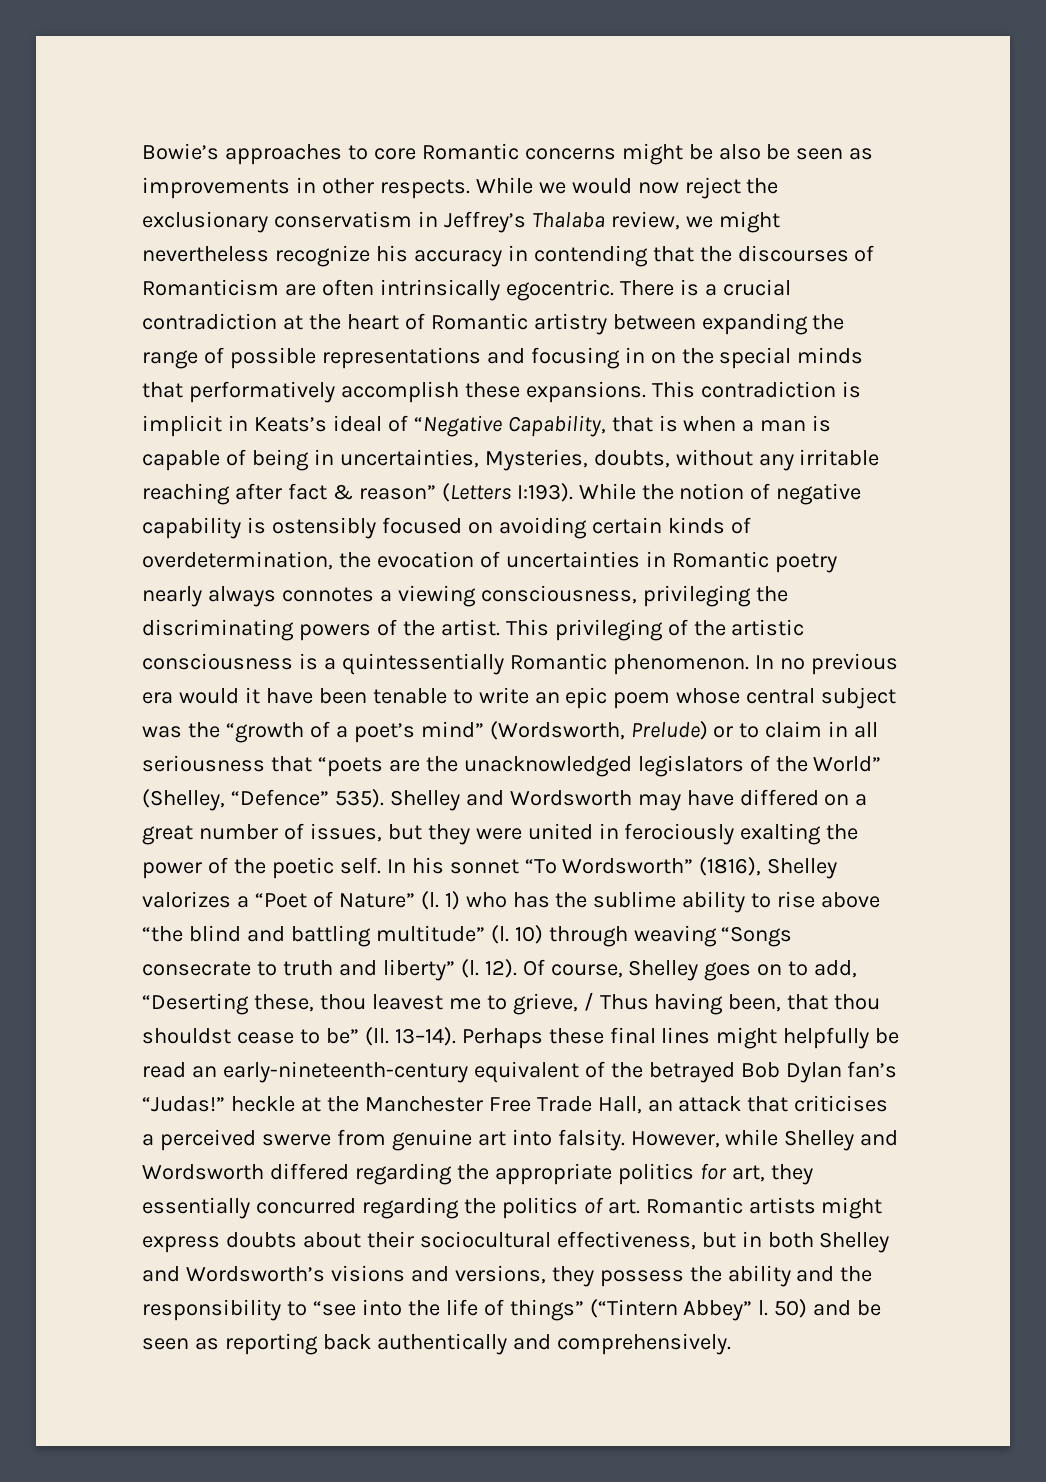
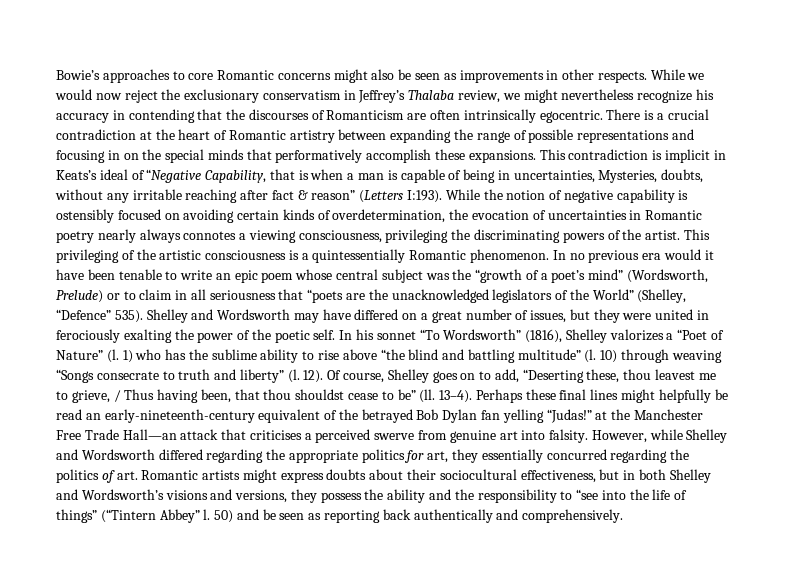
- Bowie’s approaches to core Romantic concerns might be also be seen as improvements in other respects.
+ Bowie’s approaches to core Romantic concerns might also be seen as improvements in other respects.
- 13–14).
+ 13–4).
- Perhaps these final lines might helpfully be read an early-nineteenth-century equivalent of the betrayed Bob Dylan fan’s “Judas!” heckle at the Manchester Free Trade Hall, an attack that criticises a perceived swerve from genuine art into falsity.
+ Perhaps these final lines might helpfully be read an early-nineteenth-century equivalent of the betrayed Bob Dylan fan yelling “Judas!” at the Manchester Free Trade Hall—an attack that criticises a perceived swerve from genuine art into falsity.

